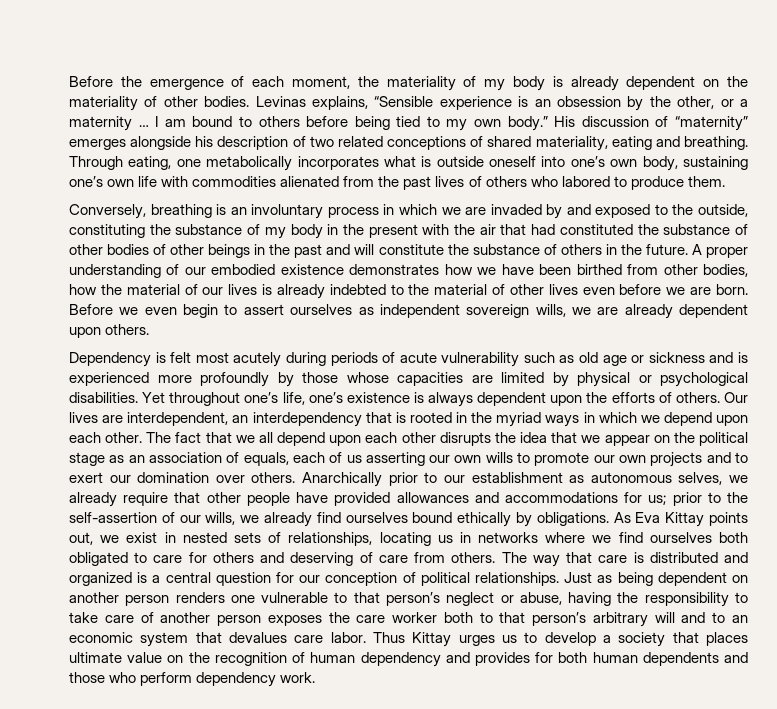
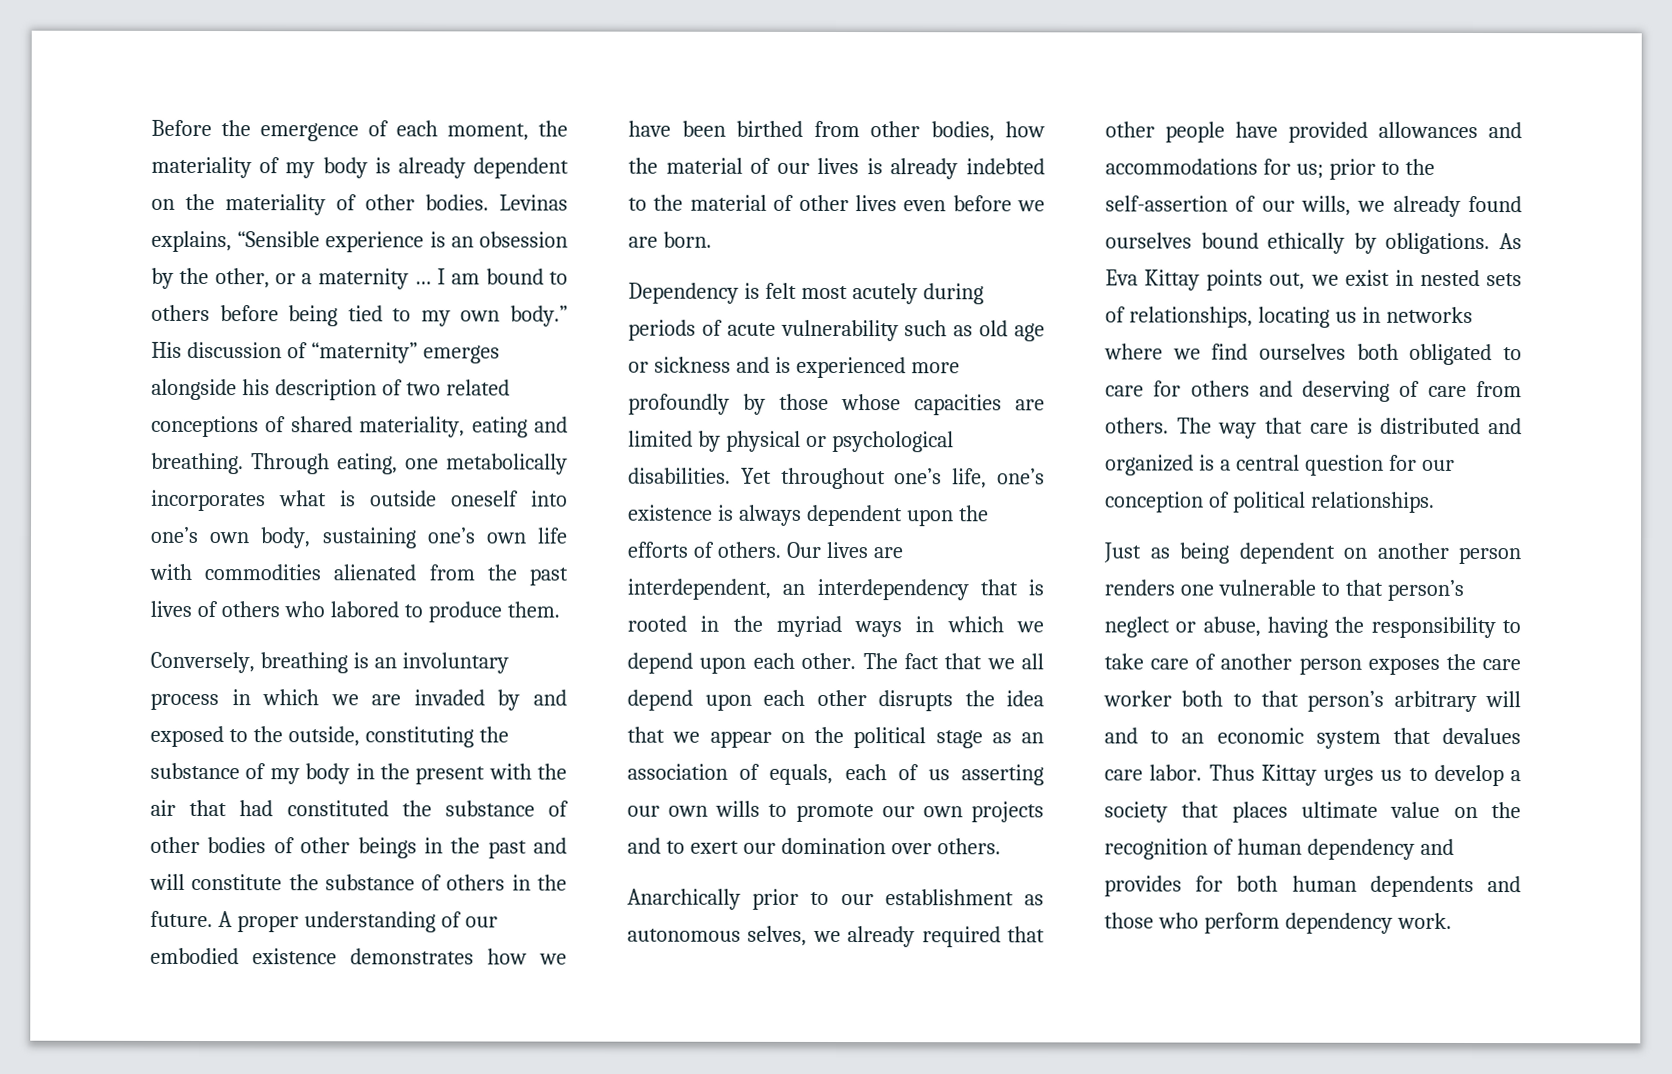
- Before we even begin to assert ourselves as independent sovereign wills, we are already dependent upon others.
- The fact that we all depend upon each other disrupts the idea that we appear on the political stage as an association of equals, each of us asserting our own wills to promote our own projects and to exert our domination over others. Anarchically prior to our establishment as autonomous selves, we already require that other people have provided allowances and accommodations for us;
+ The fact that we all depend upon each other disrupts the idea that we appear on the political stage as an association of equals, each of us asserting our own wills to promote our own projects and to exert our domination over others.
+ Anarchically prior to our establishment as autonomous selves, we already required that other people have provided allowances and accommodations for us;
- prior to the self-assertion of our wills, we already find ourselves bound ethically by obligations.
+ prior to the self-assertion of our wills, we already found ourselves bound ethically by obligations.
- The way that care is distributed and organized is a central question for our conception of political relationships. Just as being dependent on another person renders one vulnerable to that person’s neglect or abuse, having the responsibility to take care of another person exposes the care worker both to that person’s arbitrary will and to an economic system that devalues care labor.
+ The way that care is distributed and organized is a central question for our conception of political relationships.
+ Just as being dependent on another person renders one vulnerable to that person’s neglect or abuse, having the responsibility to take care of another person exposes the care worker both to that person’s arbitrary will and to an economic system that devalues care labor.

